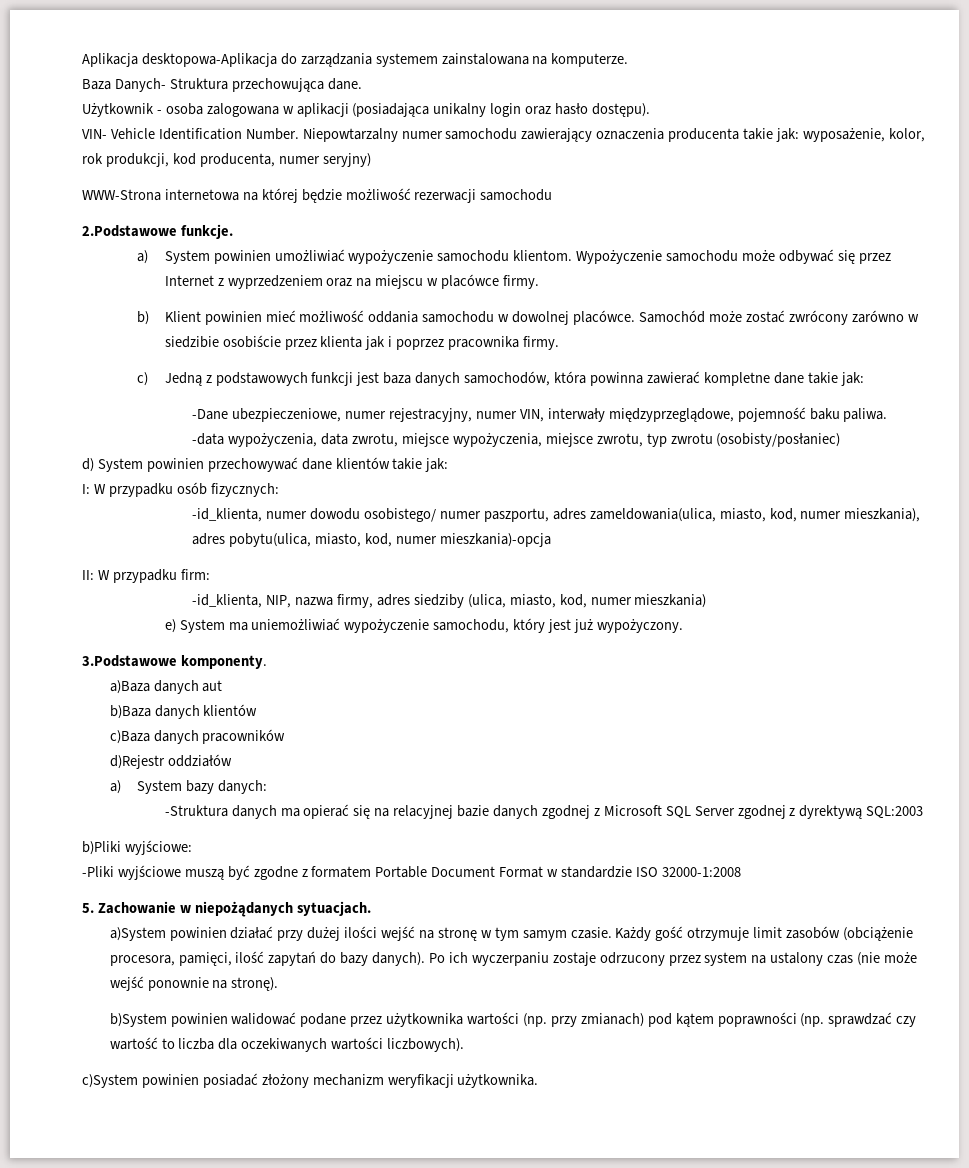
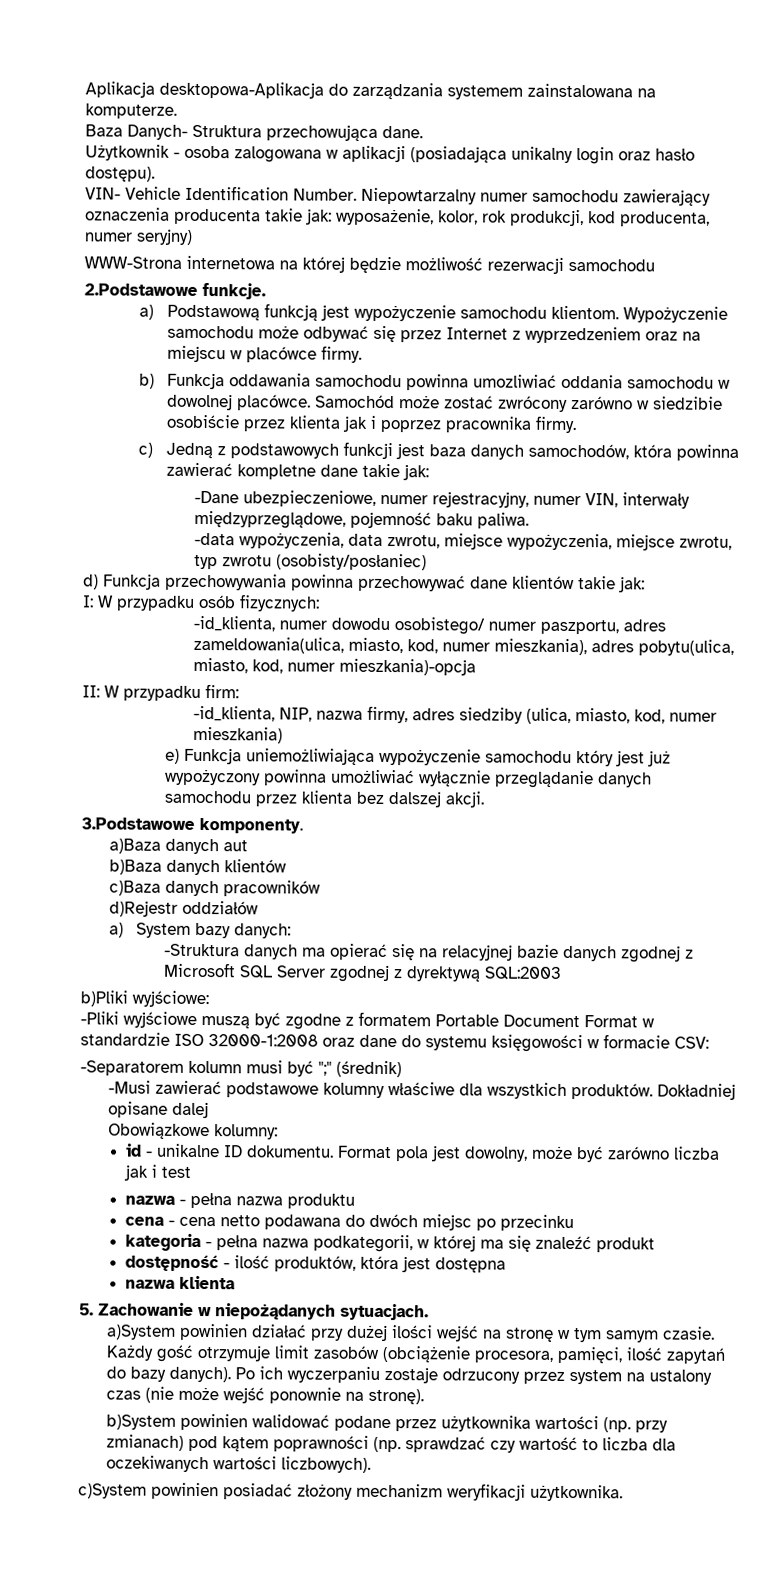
- a) System powinien umożliwiać wypożyczenie samochodu klientom.
+ a) Podstawową funkcją jest wypożyczenie samochodu klientom.
- b) Klient powinien mieć możliwość oddania samochodu w dowolnej placówce.
+ b) Funkcja oddawania samochodu powinna umozliwiać oddania samochodu w dowolnej placówce.
- d) System powinien przechowywać dane klientów takie jak:
+ d) Funkcja przechowywania powinna przechowywać dane klientów takie jak:
- e) System ma uniemożliwiać wypożyczenie samochodu, który jest już wypożyczony.
+ e) Funkcja uniemożliwiająca wypożyczenie samochodu który jest już wypożyczony powinna umożliwiać wyłącznie przeglądanie danych samochodu przez klienta bez dalszej akcji.
- -Pliki wyjściowe muszą być zgodne z formatem Portable Document Format w standardzie ISO 32000-1:2008
+ -Pliki wyjściowe muszą być zgodne z formatem Portable Document Format w standardzie ISO 32000-1:2008 oraz dane do systemu księgowości w formacie CSV:
+ -Separatorem kolumn musi być ";" (średnik)
+ -Musi zawierać podstawowe kolumny właściwe dla wszystkich produktów. Dokładniej opisane dalej
+ Obowiązkowe kolumny:
+ id - unikalne ID dokumentu. Format pola jest dowolny, może być zarówno liczba jak i test
+ nazwa - pełna nazwa produktu
+ cena - cena netto podawana do dwóch miejsc po przecinku
+ kategoria - pełna nazwa podkategorii, w której ma się znaleźć produkt
+ dostępność - ilość produktów, która jest dostępna
+ nazwa klienta

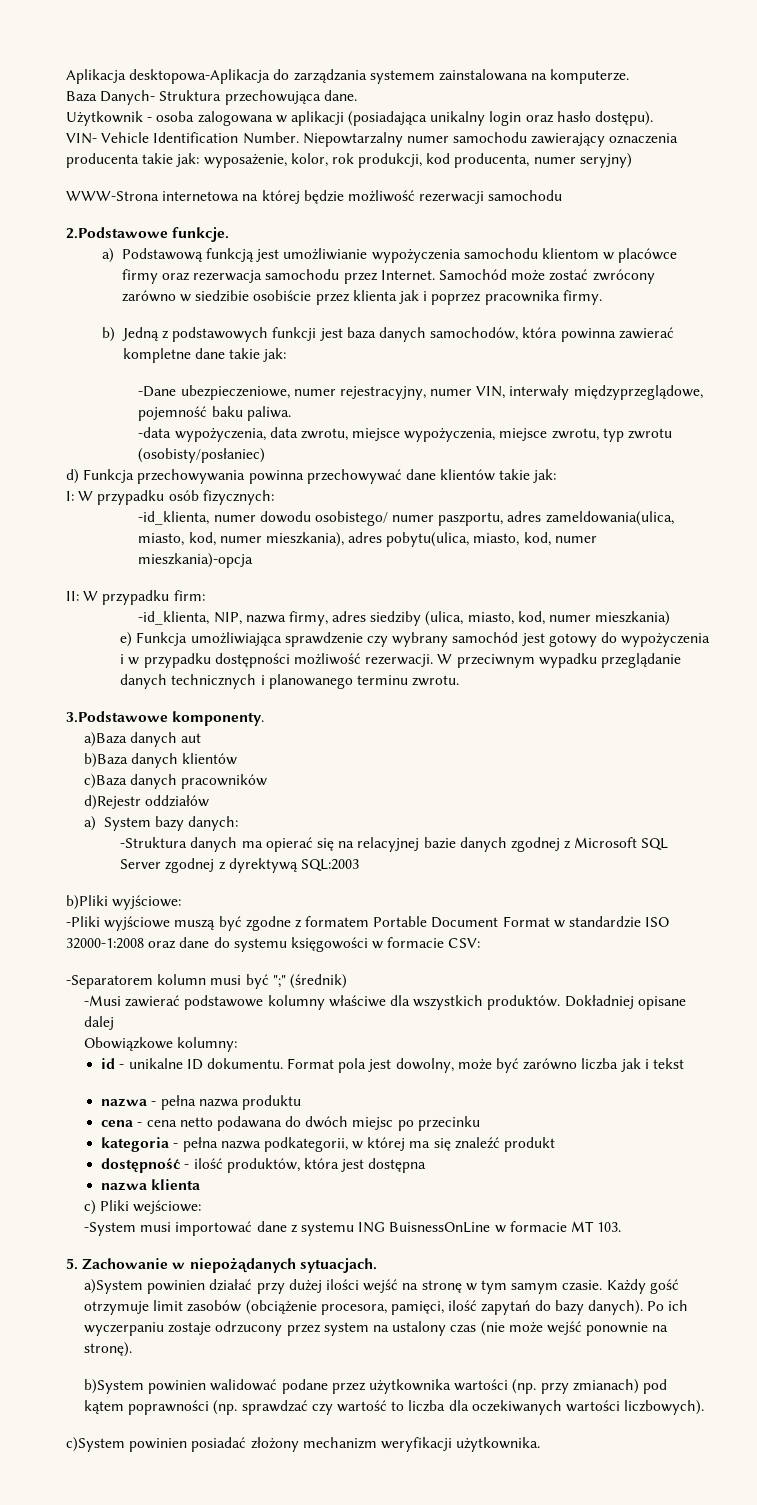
- a) Podstawową funkcją jest wypożyczenie samochodu klientom. Wypożyczenie samochodu może odbywać się przez Internet z wyprzedzeniem oraz na miejscu w placówce firmy.
- b) Funkcja oddawania samochodu powinna umozliwiać oddania samochodu w dowolnej placówce.
+ a) Podstawową funkcją jest umożliwianie wypożyczenia samochodu klientom w placówce firmy oraz rezerwacja samochodu przez Internet.
- c) Jedną z podstawowych funkcji jest baza danych samochodów, która powinna zawierać kompletne dane takie jak:
+ b) Jedną z podstawowych funkcji jest baza danych samochodów, która powinna zawierać kompletne dane takie jak:
- e) Funkcja uniemożliwiająca wypożyczenie samochodu który jest już wypożyczony powinna umożliwiać wyłącznie przeglądanie danych samochodu przez klienta bez dalszej akcji.
+ e) Funkcja umożliwiająca sprawdzenie czy wybrany samochód jest gotowy do wypożyczenia i w przypadku dostępności możliwość rezerwacji. W przeciwnym wypadku przeglądanie danych technicznych i planowanego terminu zwrotu.
- Format pola jest dowolny, może być zarówno liczba jak i test
+ Format pola jest dowolny, może być zarówno liczba jak i tekst
+ c) Pliki wejściowe:
+ -System musi importować dane z systemu ING BuisnessOnLine w formacie MT 103.

